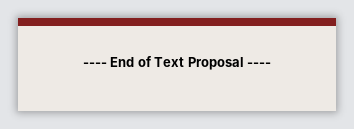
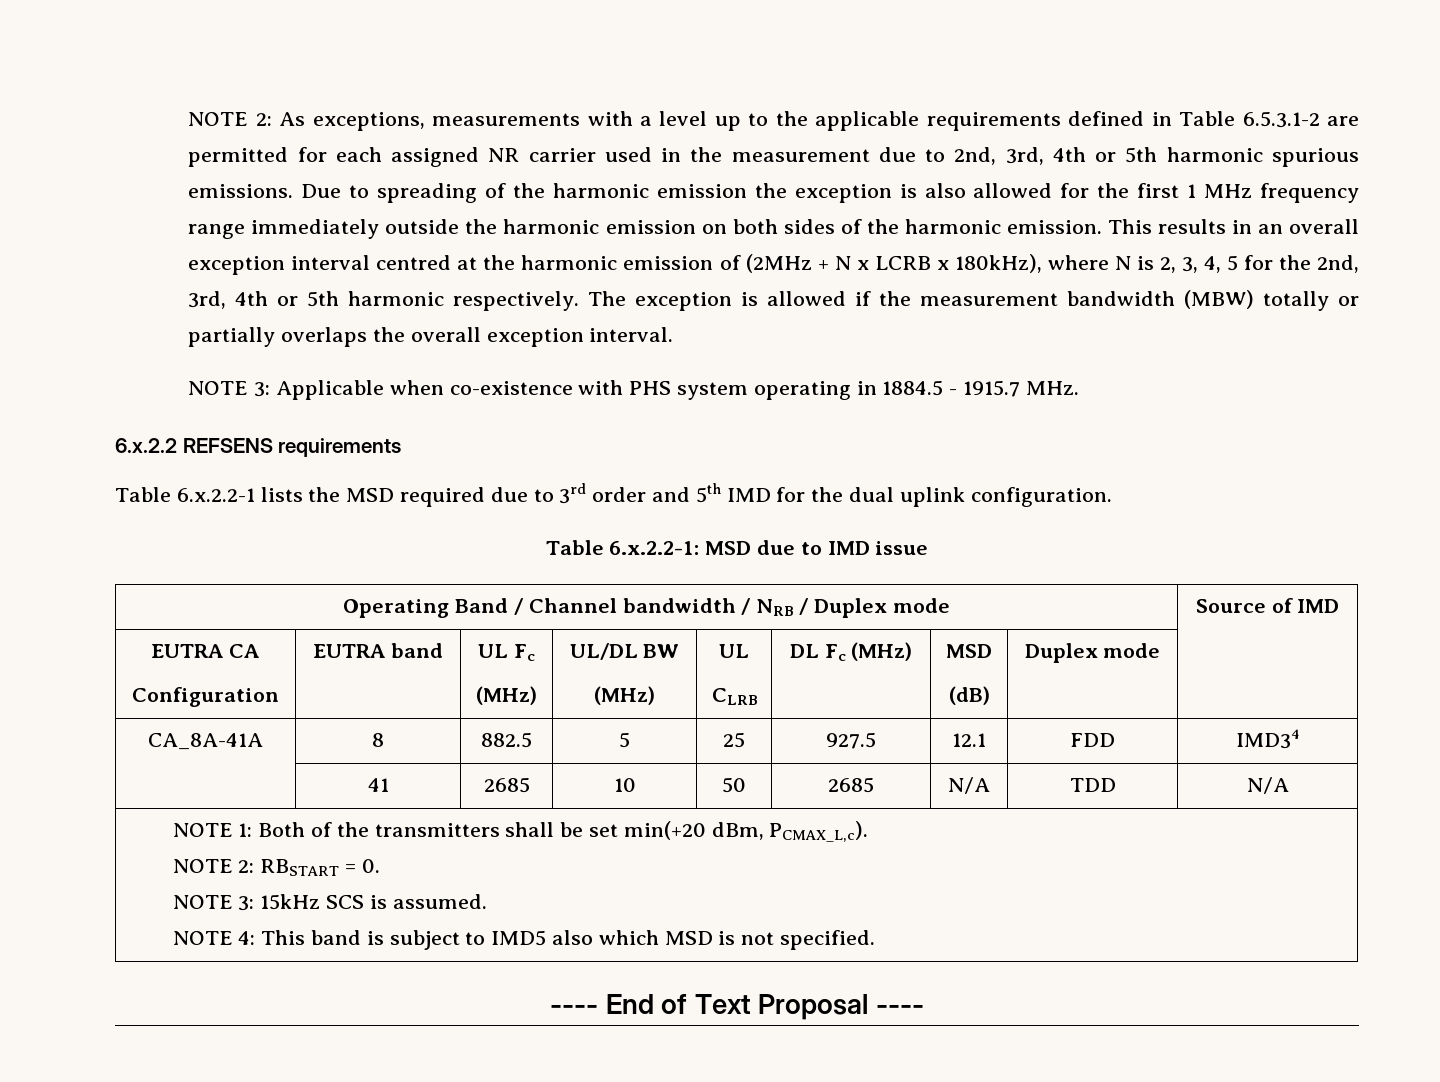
+ NOTE 2: As exceptions, measurements with a level up to the applicable requirements defined in Table 6.5.3.1-2 are permitted for each assigned NR carrier used in the measurement due to 2nd, 3rd, 4th or 5th harmonic spurious emissions. Due to spreading of the harmonic emission the exception is also allowed for the first 1 MHz frequency range immediately outside the harmonic emission on both sides of the harmonic emission. This results in an overall exception interval centred at the harmonic emission of (2MHz + N x LCRB x 180kHz), where N is 2, 3, 4, 5 for the 2nd, 3rd, 4th or 5th harmonic respectively. The exception is allowed if the measurement bandwidth (MBW) totally or partially overlaps the overall exception interval.
+ NOTE 3: Applicable when co-existence with PHS system operating in 1884.5 - 1915.7 MHz.
+ 6.x.2.2 REFSENS requirements
+ Table 6.x.2.2-1 lists the MSD required due to 3rd order and 5th IMD for the dual uplink configuration.
+ Table 6.x.2.2-1: MSD due to IMD issue
+ Operating Band / Channel bandwidth / NRB / Duplex mode | Source of IMD
+ EUTRA CA
+ Configuration | EUTRA band | UL Fc
+ (MHz) | UL/DL BW
+ (MHz) | UL
+ CLRB | DL Fc (MHz) | MSD
+ (dB) | Duplex mode |
+ CA_8A-41A | 8 | 882.5 | 5 | 25 | 927.5 | 12.1 | FDD | IMD34
+ | 41 | 2685 | 10 | 50 | 2685 | N/A | TDD | N/A
+ NOTE 1: Both of the transmitters shall be set min(+20 dBm, PCMAX_L,c).
+ NOTE 2: RBSTART = 0.
+ NOTE 3: 15kHz SCS is assumed.
+ NOTE 4: This band is subject to IMD5 also which MSD is not specified.

